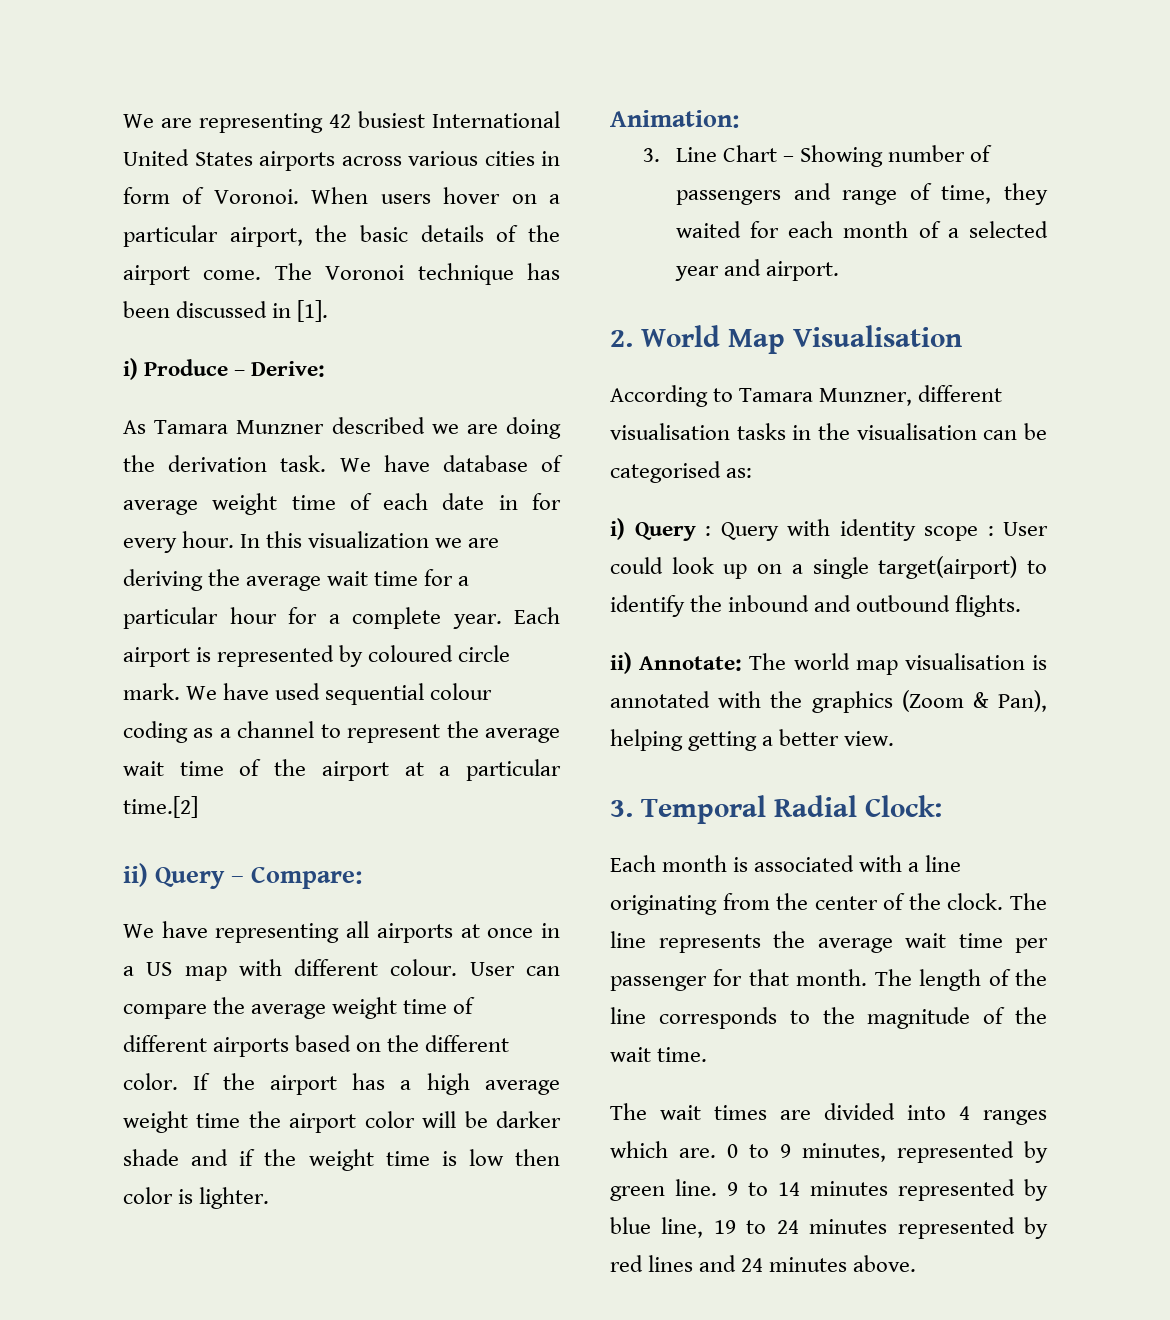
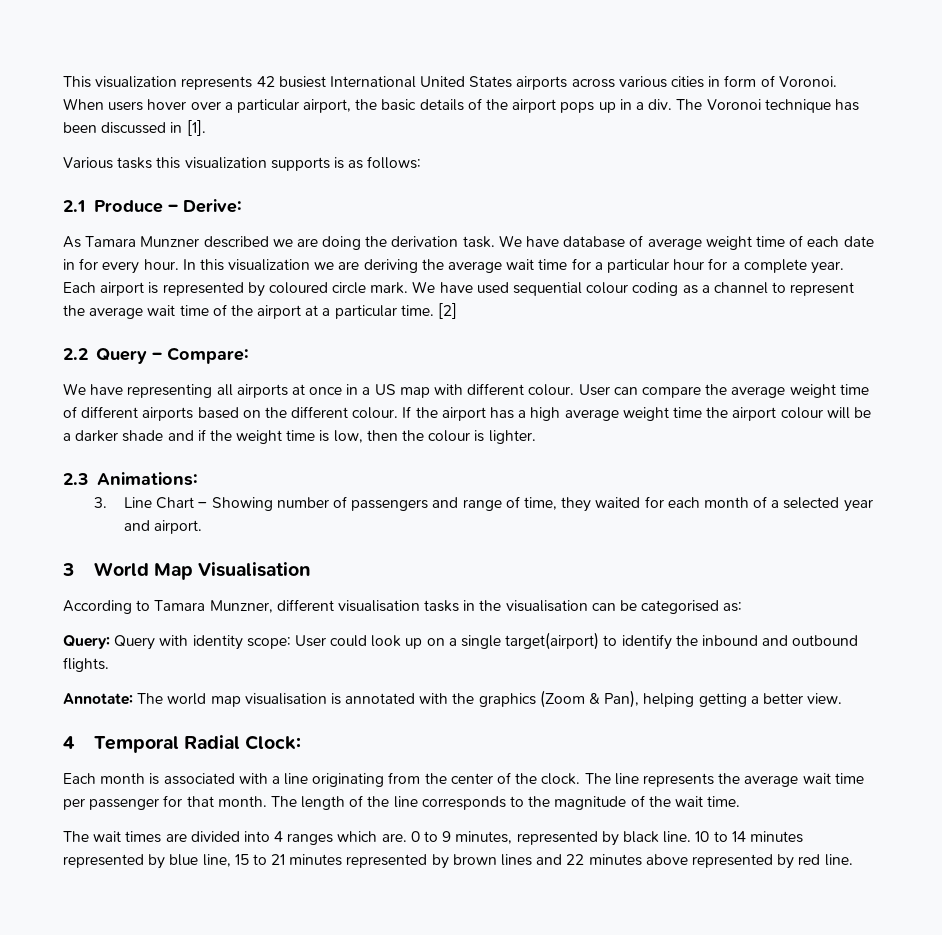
- We are representing 42 busiest International United States airports across various cities in form of Voronoi.
+ This visualization represents 42 busiest International United States airports across various cities in form of Voronoi.
- When users hover on a particular airport, the basic details of the airport come.
+ When users hover over a particular airport, the basic details of the airport pops up in a div.
- i) Produce – Derive:
+ Various tasks this visualization supports is as follows:
+ 2.1 Produce – Derive:
- We have used sequential colour coding as a channel to represent the average wait time of the airport at a particular time.[2]
- ii) Query – Compare:
+ We have used sequential colour coding as a channel to represent the average wait time of the airport at a particular time. [2]
+ 2.2 Query – Compare:
- User can compare the average weight time of different airports based on the different color.
+ User can compare the average weight time of different airports based on the different colour.
- If the airport has a high average weight time the airport color will be darker shade and if the weight time is low then color is lighter.
+ If the airport has a high average weight time the airport colour will be a darker shade and if the weight time is low, then the colour is lighter.
- Animation:
+ 2.3 Animations:
- 2. World Map Visualisation
+ 3 World Map Visualisation
- i) Query : Query with identity scope : User could look up on a single target(airport) to identify the inbound and outbound flights.
+ Query: Query with identity scope: User could look up on a single target(airport) to identify the inbound and outbound flights.
- ii) Annotate: The world map visualisation is annotated with the graphics (Zoom & Pan), helping getting a better view.
+ Annotate: The world map visualisation is annotated with the graphics (Zoom & Pan), helping getting a better view.
- 3. Temporal Radial Clock:
+ 4 Temporal Radial Clock:
- 0 to 9 minutes, represented by green line. 9 to 14 minutes represented by blue line, 19 to 24 minutes represented by red lines and 24 minutes above.
+ 0 to 9 minutes, represented by black line. 10 to 14 minutes represented by blue line, 15 to 21 minutes represented by brown lines and 22 minutes above represented by red line.

